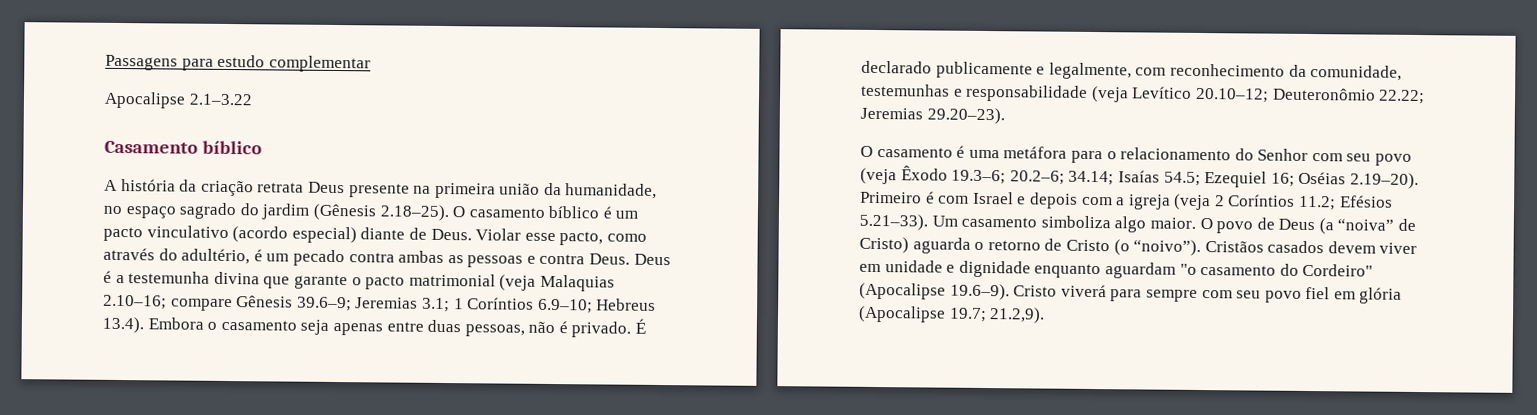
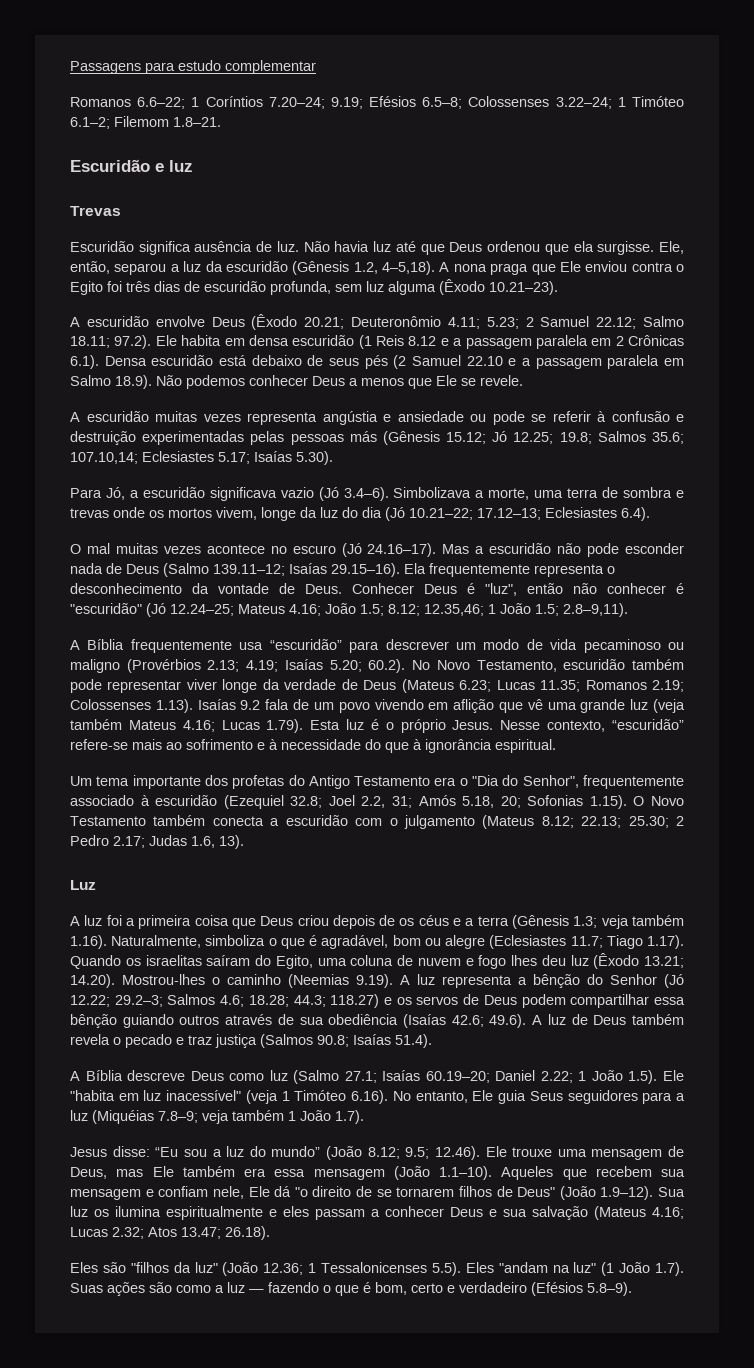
- Apocalipse 2.1–3.22
- Casamento bíblico
- A história da criação retrata Deus presente na primeira união da humanidade, no espaço sagrado do jardim (Gênesis 2.18–25). O casamento bíblico é um pacto vinculativo (acordo especial) diante de Deus. Violar esse pacto, como através do adultério, é um pecado contra ambas as pessoas e contra Deus. Deus é a testemunha divina que garante o pacto matrimonial (veja Malaquias 2.10–16; compare Gênesis 39.6–9; Jeremias 3.1; 1 Coríntios 6.9–10; Hebreus 13.4). Embora o casamento seja apenas entre duas pessoas, não é privado. É declarado publicamente e legalmente, com reconhecimento da comunidade, testemunhas e responsabilidade (veja Levítico 20.10–12; Deuteronômio 22.22; Jeremias 29.20–23).
- O casamento é uma metáfora para o relacionamento do Senhor com seu povo (veja Êxodo 19.3–6; 20.2–6; 34.14; Isaías 54.5; Ezequiel 16; Oséias 2.19–20). Primeiro é com Israel e depois com a igreja (veja 2 Coríntios 11.2; Efésios 5.21–33). Um casamento simboliza algo maior. O povo de Deus (a “noiva” de Cristo) aguarda o retorno de Cristo (o “noivo”). Cristãos casados devem viver em unidade e dignidade enquanto aguardam "o casamento do Cordeiro" (Apocalipse 19.6–9). Cristo viverá para sempre com seu povo fiel em glória (Apocalipse 19.7; 21.2,9).
+ Romanos 6.6–22; 1 Coríntios 7.20–24; 9.19; Efésios 6.5–8; Colossenses 3.22–24; 1 Timóteo 6.1–2; Filemom 1.8–21.
+ Escuridão e luz
+ Trevas
+ Escuridão significa ausência de luz. Não havia luz até que Deus ordenou que ela surgisse. Ele, então, separou a luz da escuridão (Gênesis 1.2, 4–5,18). A nona praga que Ele enviou contra o Egito foi três dias de escuridão profunda, sem luz alguma (Êxodo 10.21–23).
+ A escuridão envolve Deus (Êxodo 20.21; Deuteronômio 4.11; 5.23; 2 Samuel 22.12; Salmo 18.11; 97.2). Ele habita em densa escuridão (1 Reis 8.12 e a passagem paralela em 2 Crônicas 6.1). Densa escuridão está debaixo de seus pés (2 Samuel 22.10 e a passagem paralela em Salmo 18.9). Não podemos conhecer Deus a menos que Ele se revele.
+ A escuridão muitas vezes representa angústia e ansiedade ou pode se referir à confusão e destruição experimentadas pelas pessoas más (Gênesis 15.12; Jó 12.25; 19.8; Salmos 35.6; 107.10,14; Eclesiastes 5.17; Isaías 5.30).
+ Para Jó, a escuridão significava vazio (Jó 3.4–6). Simbolizava a morte, uma terra de sombra e trevas onde os mortos vivem, longe da luz do dia (Jó 10.21–22; 17.12–13; Eclesiastes 6.4).
+ O mal muitas vezes acontece no escuro (Jó 24.16–17). Mas a escuridão não pode esconder nada de Deus (Salmo 139.11–12; Isaías 29.15–16). Ela frequentemente representa o desconhecimento da vontade de Deus. Conhecer Deus é "luz", então não conhecer é "escuridão" (Jó 12.24–25; Mateus 4.16; João 1.5; 8.12; 12.35,46; 1 João 1.5; 2.8–9,11).
+ A Bíblia frequentemente usa “escuridão” para descrever um modo de vida pecaminoso ou maligno (Provérbios 2.13; 4.19; Isaías 5.20; 60.2). No Novo Testamento, escuridão também pode representar viver longe da verdade de Deus (Mateus 6.23; Lucas 11.35; Romanos 2.19; Colossenses 1.13). Isaías 9.2 fala de um povo vivendo em aflição que vê uma grande luz (veja também Mateus 4.16; Lucas 1.79). Esta luz é o próprio Jesus. Nesse contexto, “escuridão” refere-se mais ao sofrimento e à necessidade do que à ignorância espiritual.
+ Um tema importante dos profetas do Antigo Testamento era o "Dia do Senhor", frequentemente associado à escuridão (Ezequiel 32.8; Joel 2.2, 31; Amós 5.18, 20; Sofonias 1.15). O Novo Testamento também conecta a escuridão com o julgamento (Mateus 8.12; 22.13; 25.30; 2 Pedro 2.17; Judas 1.6, 13).
+ Luz
+ A luz foi a primeira coisa que Deus criou depois de os céus e a terra (Gênesis 1.3; veja também 1.16). Naturalmente, simboliza o que é agradável, bom ou alegre (Eclesiastes 11.7; Tiago 1.17). Quando os israelitas saíram do Egito, uma coluna de nuvem e fogo lhes deu luz (Êxodo 13.21; 14.20). Mostrou-lhes o caminho (Neemias 9.19). A luz representa a bênção do Senhor (Jó 12.22; 29.2–3; Salmos 4.6; 18.28; 44.3; 118.27) e os servos de Deus podem compartilhar essa bênção guiando outros através de sua obediência (Isaías 42.6; 49.6). A luz de Deus também revela o pecado e traz justiça (Salmos 90.8; Isaías 51.4).
+ A Bíblia descreve Deus como luz (Salmo 27.1; Isaías 60.19–20; Daniel 2.22; 1 João 1.5). Ele "habita em luz inacessível" (veja 1 Timóteo 6.16). No entanto, Ele guia Seus seguidores para a luz (Miquéias 7.8–9; veja também 1 João 1.7).
+ Jesus disse: “Eu sou a luz do mundo” (João 8.12; 9.5; 12.46). Ele trouxe uma mensagem de Deus, mas Ele também era essa mensagem (João 1.1–10). Aqueles que recebem sua mensagem e confiam nele, Ele dá "o direito de se tornarem filhos de Deus" (João 1.9–12). Sua luz os ilumina espiritualmente e eles passam a conhecer Deus e sua salvação (Mateus 4.16; Lucas 2.32; Atos 13.47; 26.18).
+ Eles são "filhos da luz" (João 12.36; 1 Tessalonicenses 5.5). Eles "andam na luz" (1 João 1.7). Suas ações são como a luz — fazendo o que é bom, certo e verdadeiro (Efésios 5.8–9).

